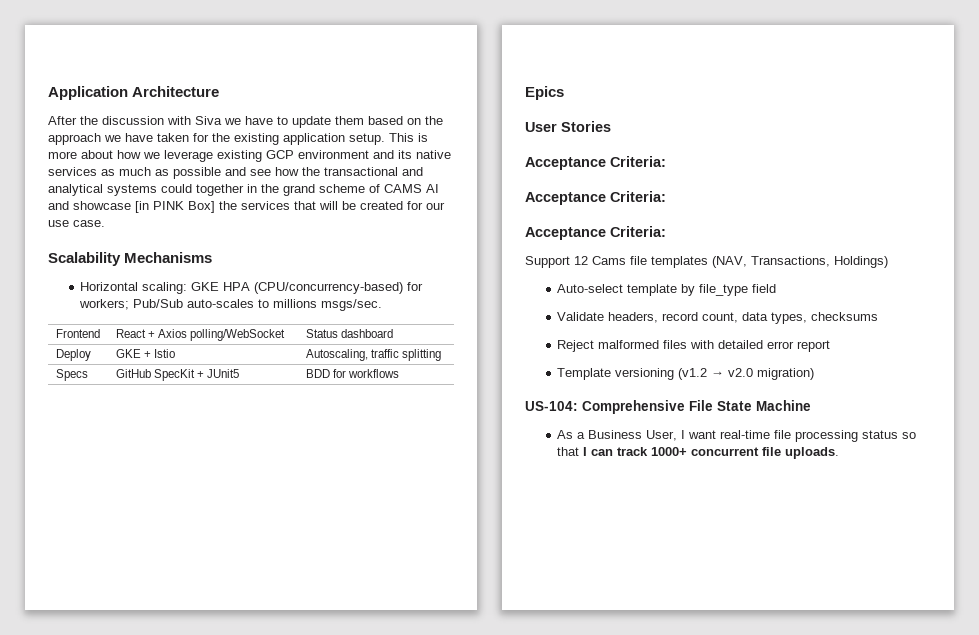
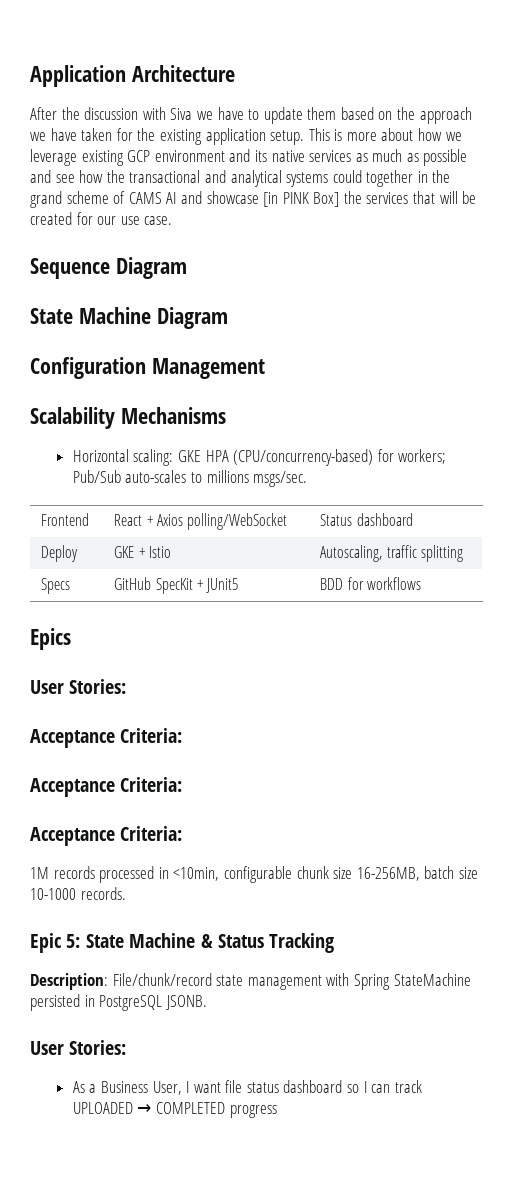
+ Sequence Diagram
+ State Machine Diagram
+ Configuration Management
  Epics
- User Stories
+ User Stories:
- Support 12 Cams file templates (NAV, Transactions, Holdings)
- Auto-select template by file_type field
- Validate headers, record count, data types, checksums
- Reject malformed files with detailed error report
- Template versioning (v1.2 → v2.0 migration)
- US-104: Comprehensive File State Machine
+ 1M records processed in <10min, configurable chunk size 16-256MB, batch size 10-1000 records.
+ Epic 5: State Machine & Status Tracking
+ Description: File/chunk/record state management with Spring StateMachine persisted in PostgreSQL JSONB.
+ User Stories:
- As a Business User, I want real-time file processing status so that I can track 1000+ concurrent file uploads.
+ As a Business User, I want file status dashboard so I can track UPLOADED → COMPLETED progress

